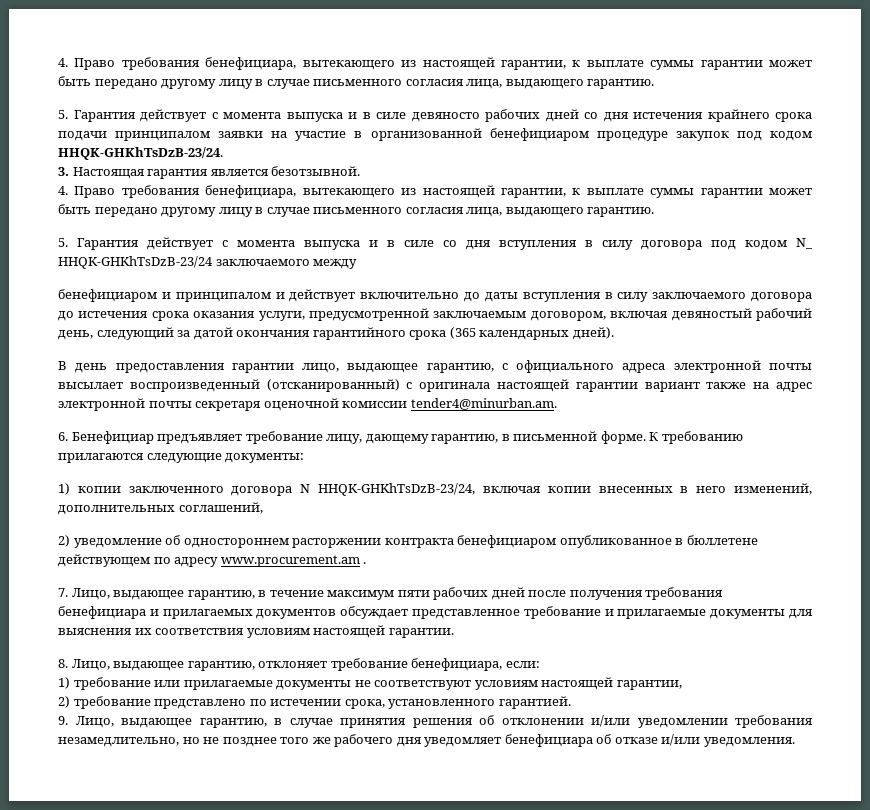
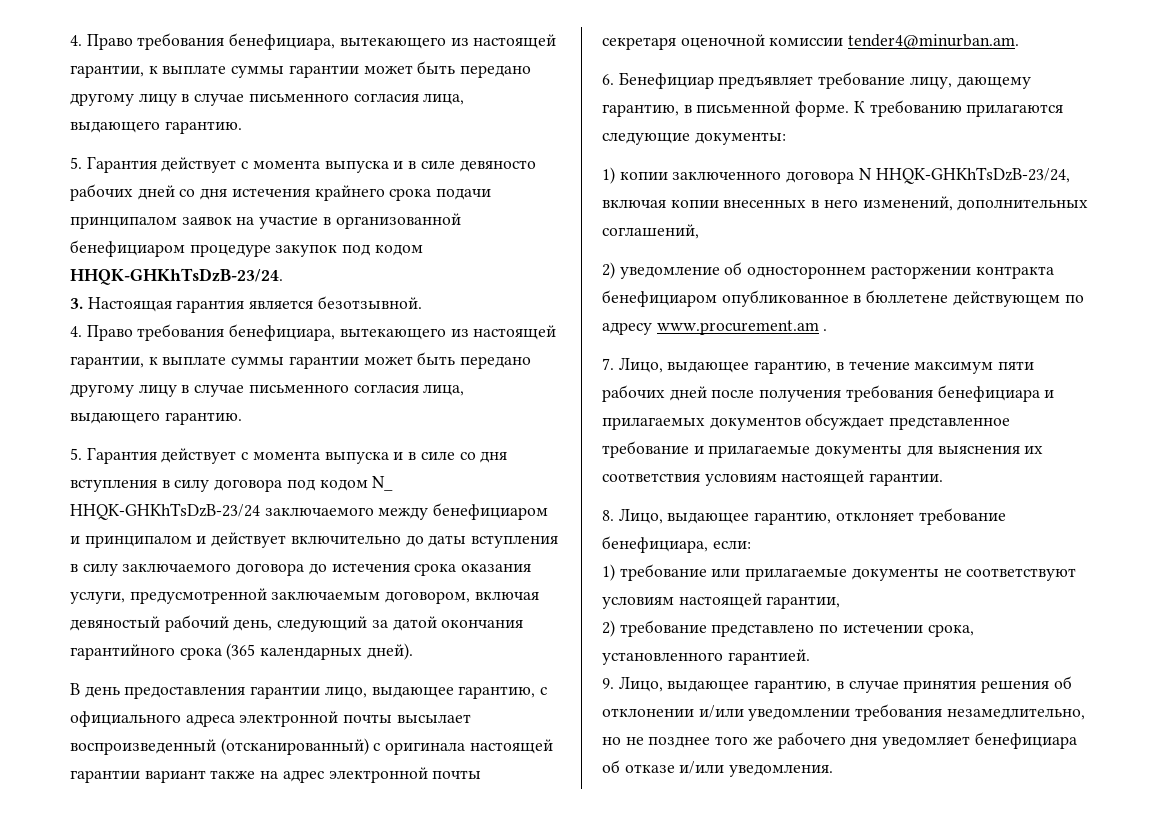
- 5. Гарантия действует с момента выпуска и в силе девяносто рабочих дней со дня истечения крайнего срока подачи принципалом заявки на участие в организованной бенефициаром процедуре закупок под кодом HHQK-GHKhTsDzB-23/24.
+ 5. Гарантия действует с момента выпуска и в силе девяносто рабочих дней со дня истечения крайнего срока подачи принципалом заявок на участие в организованной бенефициаром процедуре закупок под кодом HHQK-GHKhTsDzB-23/24.
- 5. Гарантия действует с момента выпуска и в силе со дня вступления в силу договора под кодом N_ HHQK-GHKhTsDzB-23/24 заключаемого между
- бенефициаром и принципалом и действует включительно до даты вступления в силу заключаемого договора до истечения срока оказания услуги, предусмотренной заключаемым договором, включая девяностый рабочий день, следующий за датой окончания гарантийного срока (365 календарных дней).
+ 5. Гарантия действует с момента выпуска и в силе со дня вступления в силу договора под кодом N_ HHQK-GHKhTsDzB-23/24 заключаемого между бенефициаром и принципалом и действует включительно до даты вступления в силу заключаемого договора до истечения срока оказания услуги, предусмотренной заключаемым договором, включая девяностый рабочий день, следующий за датой окончания гарантийного срока (365 календарных дней).

